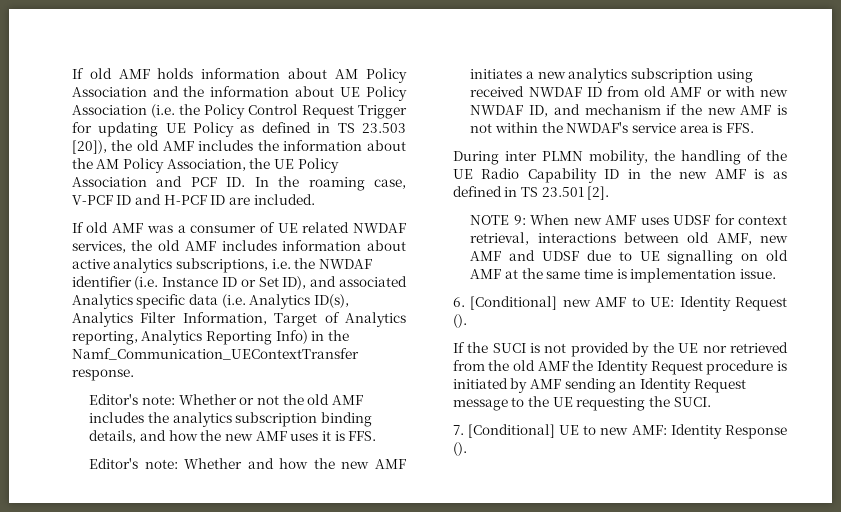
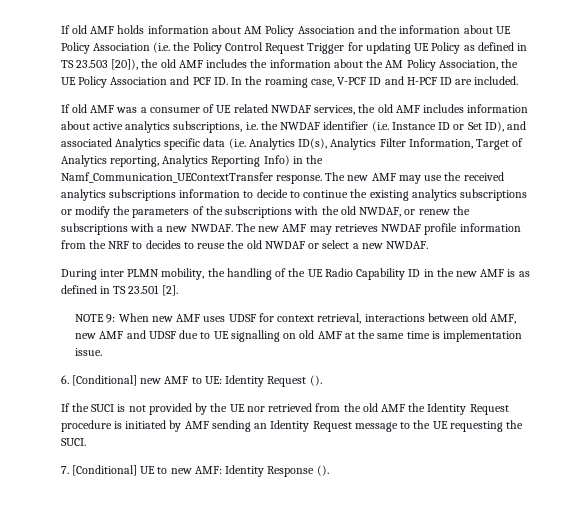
- If old AMF was a consumer of UE related NWDAF services, the old AMF includes information about active analytics subscriptions, i.e. the NWDAF identifier (i.e. Instance ID or Set ID), and associated Analytics specific data (i.e. Analytics ID(s), Analytics Filter Information, Target of Analytics reporting, Analytics Reporting Info) in the Namf_Communication_UEContextTransfer response.
- Editor's note: Whether or not the old AMF includes the analytics subscription binding details, and how the new AMF uses it is FFS.
- Editor's note: Whether and how the new AMF initiates a new analytics subscription using received NWDAF ID from old AMF or with new NWDAF ID, and mechanism if the new AMF is not within the NWDAF's service area is FFS.
+ If old AMF was a consumer of UE related NWDAF services, the old AMF includes information about active analytics subscriptions, i.e. the NWDAF identifier (i.e. Instance ID or Set ID), and associated Analytics specific data (i.e. Analytics ID(s), Analytics Filter Information, Target of Analytics reporting, Analytics Reporting Info) in the Namf_Communication_UEContextTransfer response. The new AMF may use the received analytics subscriptions information to decide to continue the existing analytics subscriptions or modify the parameters of the subscriptions with the old NWDAF, or renew the subscriptions with a new NWDAF. The new AMF may retrieves NWDAF profile information from the NRF to decides to reuse the old NWDAF or select a new NWDAF.

